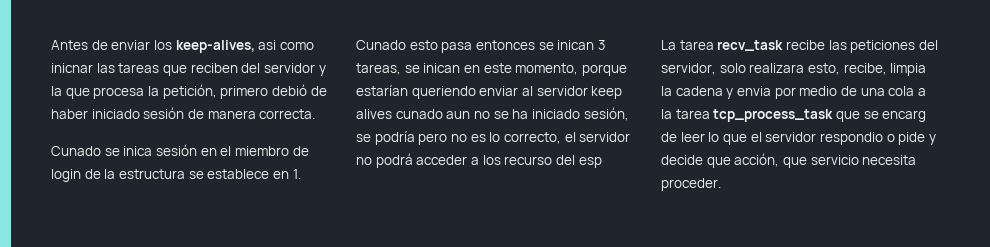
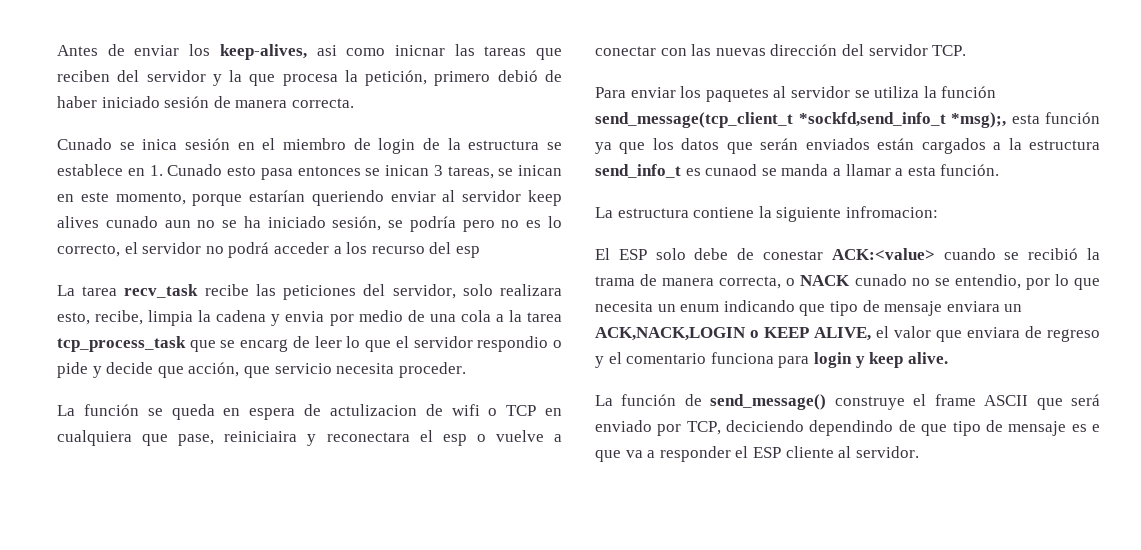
+ La función se queda en espera de actulizacion de wifi o TCP en cualquiera que pase, reiniciaira y reconectara el esp o vuelve a conectar con las nuevas dirección del servidor TCP.
+ Para enviar los paquetes al servidor se utiliza la función send_message(tcp_client_t *sockfd,send_info_t *msg);, esta función ya que los datos que serán enviados están cargados a la estructura send_info_t es cunaod se manda a llamar a esta función.
+ La estructura contiene la siguiente infromacion:
+ El ESP solo debe de conestar ACK:<value> cuando se recibió la trama de manera correcta, o NACK cunado no se entendio, por lo que necesita un enum indicando que tipo de mensaje enviara un ACK,NACK,LOGIN o KEEP ALIVE, el valor que enviara de regreso y el comentario funciona para login y keep alive.
+ La función de send_message() construye el frame ASCII que será enviado por TCP, deciciendo dependindo de que tipo de mensaje es e que va a responder el ESP cliente al servidor.

